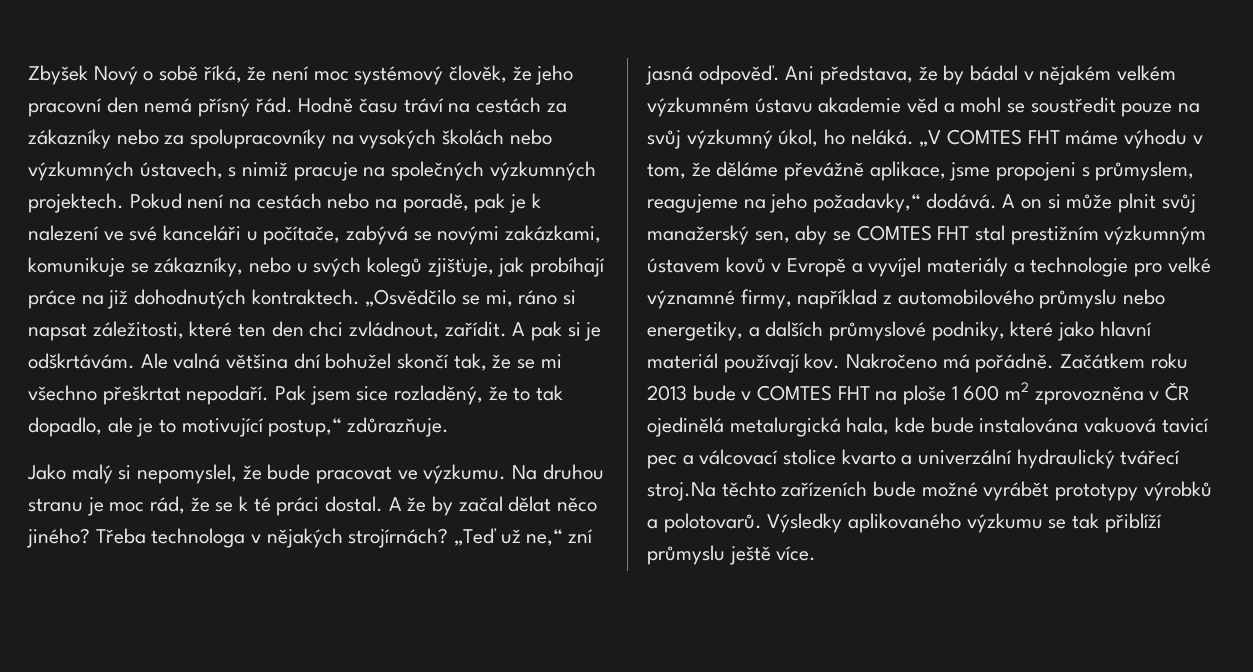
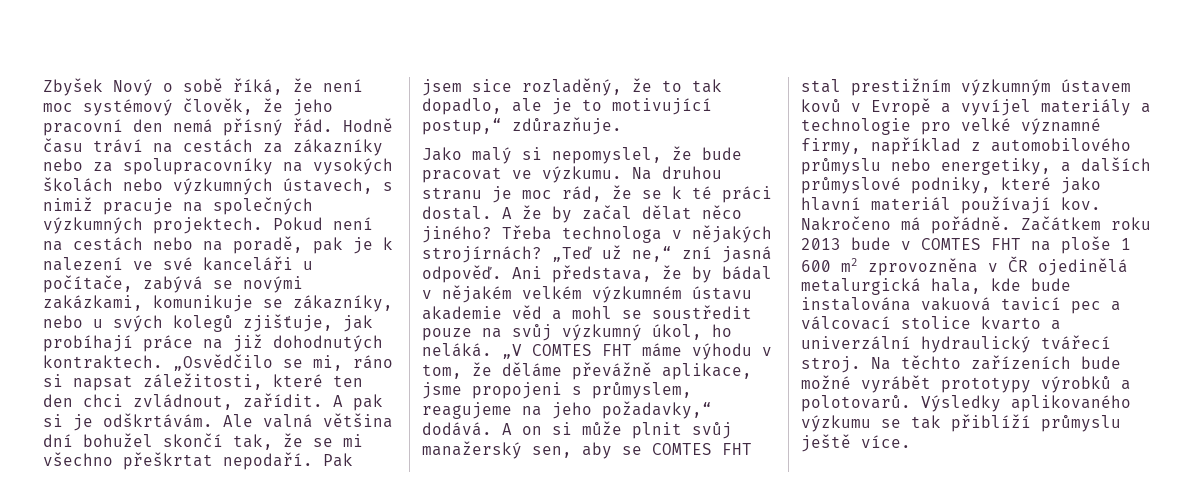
- Začátkem roku 2013 bude v COMTES FHT na ploše 1 600 m2 zprovozněna v ČR ojedinělá metalurgická hala, kde bude instalována vakuová tavicí pec a válcovací stolice kvarto a univerzální hydraulický tvářecí stroj.Na těchto zařízeních bude možné vyrábět prototypy výrobků a polotovarů.
+ Začátkem roku 2013 bude v COMTES FHT na ploše 1 600 m2 zprovozněna v ČR ojedinělá metalurgická hala, kde bude instalována vakuová tavicí pec a válcovací stolice kvarto a univerzální hydraulický tvářecí stroj. Na těchto zařízeních bude možné vyrábět prototypy výrobků a polotovarů.

